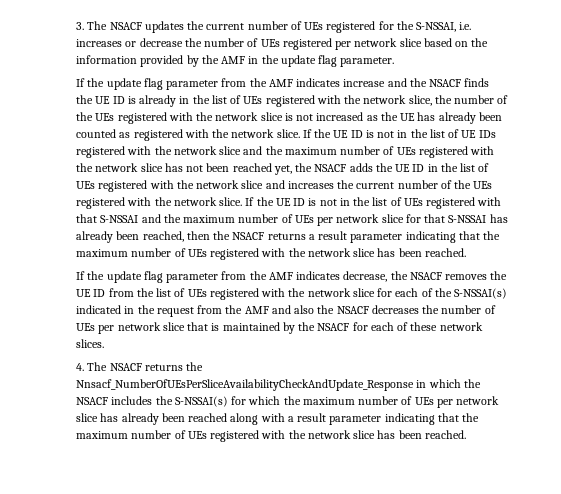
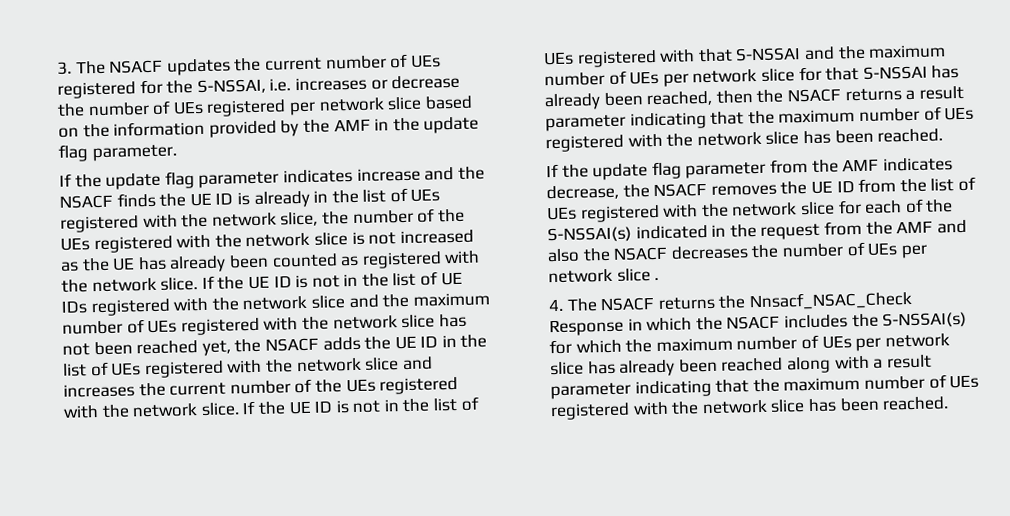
- If the update flag parameter from the AMF indicates increase and the NSACF finds the UE ID is already in the list of UEs registered with the network slice, the number of the UEs registered with the network slice is not increased as the UE has already been counted as registered with the network slice.
+ If the update flag parameter indicates increase and the NSACF finds the UE ID is already in the list of UEs registered with the network slice, the number of the UEs registered with the network slice is not increased as the UE has already been counted as registered with the network slice.
- If the update flag parameter from the AMF indicates decrease, the NSACF removes the UE ID from the list of UEs registered with the network slice for each of the S-NSSAI(s) indicated in the request from the AMF and also the NSACF decreases the number of UEs per network slice that is maintained by the NSACF for each of these network slices.
+ If the update flag parameter from the AMF indicates decrease, the NSACF removes the UE ID from the list of UEs registered with the network slice for each of the S-NSSAI(s) indicated in the request from the AMF and also the NSACF decreases the number of UEs per network slice .
- 4. The NSACF returns the Nnsacf_NumberOfUEsPerSliceAvailabilityCheckAndUpdate_Response in which the NSACF includes the S-NSSAI(s) for which the maximum number of UEs per network slice has already been reached along with a result parameter indicating that the maximum number of UEs registered with the network slice has been reached.
+ 4. The NSACF returns the Nnsacf_NSAC_Check Response in which the NSACF includes the S-NSSAI(s) for which the maximum number of UEs per network slice has already been reached along with a result parameter indicating that the maximum number of UEs registered with the network slice has been reached.

